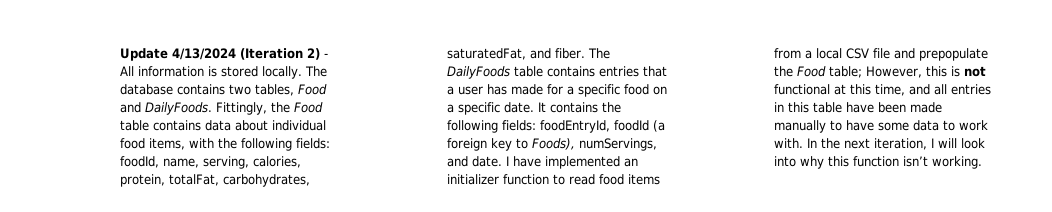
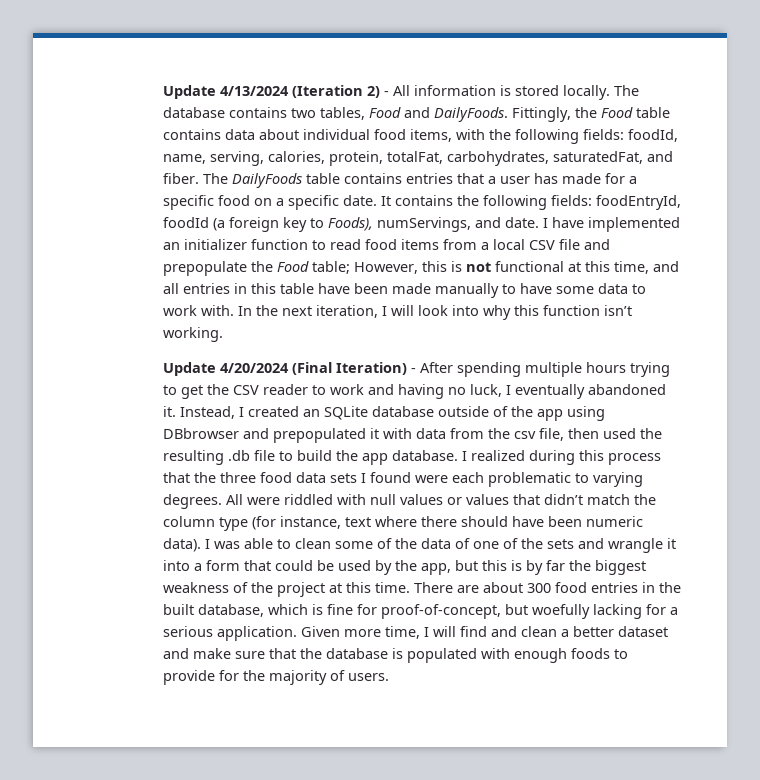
+ Update 4/20/2024 (Final Iteration) - After spending multiple hours trying to get the CSV reader to work and having no luck, I eventually abandoned it. Instead, I created an SQLite database outside of the app using DBbrowser and prepopulated it with data from the csv file, then used the resulting .db file to build the app database. I realized during this process that the three food data sets I found were each problematic to varying degrees. All were riddled with null values or values that didn’t match the column type (for instance, text where there should have been numeric data). I was able to clean some of the data of one of the sets and wrangle it into a form that could be used by the app, but this is by far the biggest weakness of the project at this time. There are about 300 food entries in the built database, which is fine for proof-of-concept, but woefully lacking for a serious application. Given more time, I will find and clean a better dataset and make sure that the database is populated with enough foods to provide for the majority of users.

